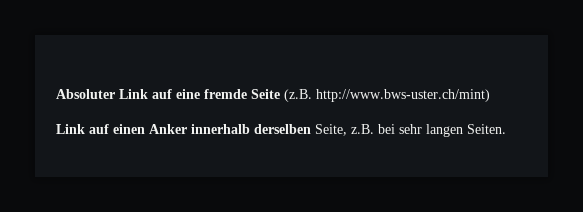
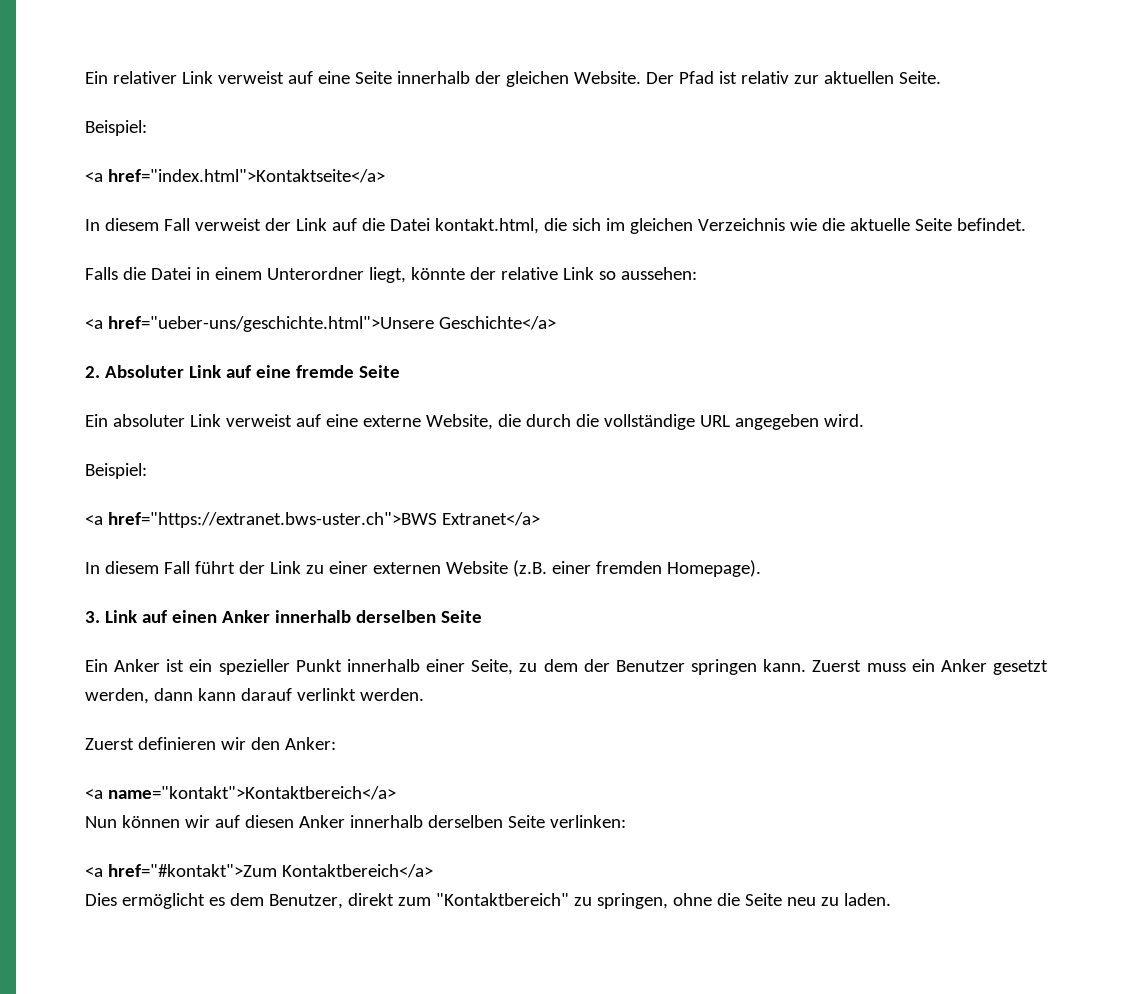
- Absoluter Link auf eine fremde Seite (z.B. http://www.bws-uster.ch/mint)
- Link auf einen Anker innerhalb derselben Seite, z.B. bei sehr langen Seiten.
+ Ein relativer Link verweist auf eine Seite innerhalb der gleichen Website. Der Pfad ist relativ zur aktuellen Seite.
+ Beispiel:
+ <a href="index.html">Kontaktseite</a>
+ In diesem Fall verweist der Link auf die Datei kontakt.html, die sich im gleichen Verzeichnis wie die aktuelle Seite befindet.
+ Falls die Datei in einem Unterordner liegt, könnte der relative Link so aussehen:
+ <a href="ueber-uns/geschichte.html">Unsere Geschichte</a>
+ 2. Absoluter Link auf eine fremde Seite
+ Ein absoluter Link verweist auf eine externe Website, die durch die vollständige URL angegeben wird.
+ Beispiel:
+ <a href="https://extranet.bws-uster.ch">BWS Extranet</a>
+ In diesem Fall führt der Link zu einer externen Website (z.B. einer fremden Homepage).
+ 3. Link auf einen Anker innerhalb derselben Seite
+ Ein Anker ist ein spezieller Punkt innerhalb einer Seite, zu dem der Benutzer springen kann. Zuerst muss ein Anker gesetzt werden, dann kann darauf verlinkt werden.
+ Zuerst definieren wir den Anker:
+ <a name="kontakt">Kontaktbereich</a>
+ Nun können wir auf diesen Anker innerhalb derselben Seite verlinken:
+ <a href="#kontakt">Zum Kontaktbereich</a>
+ Dies ermöglicht es dem Benutzer, direkt zum "Kontaktbereich" zu springen, ohne die Seite neu zu laden.

